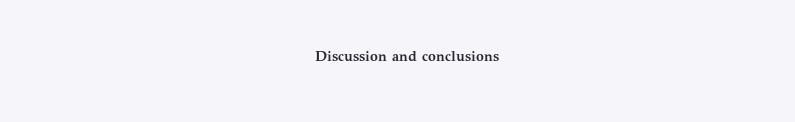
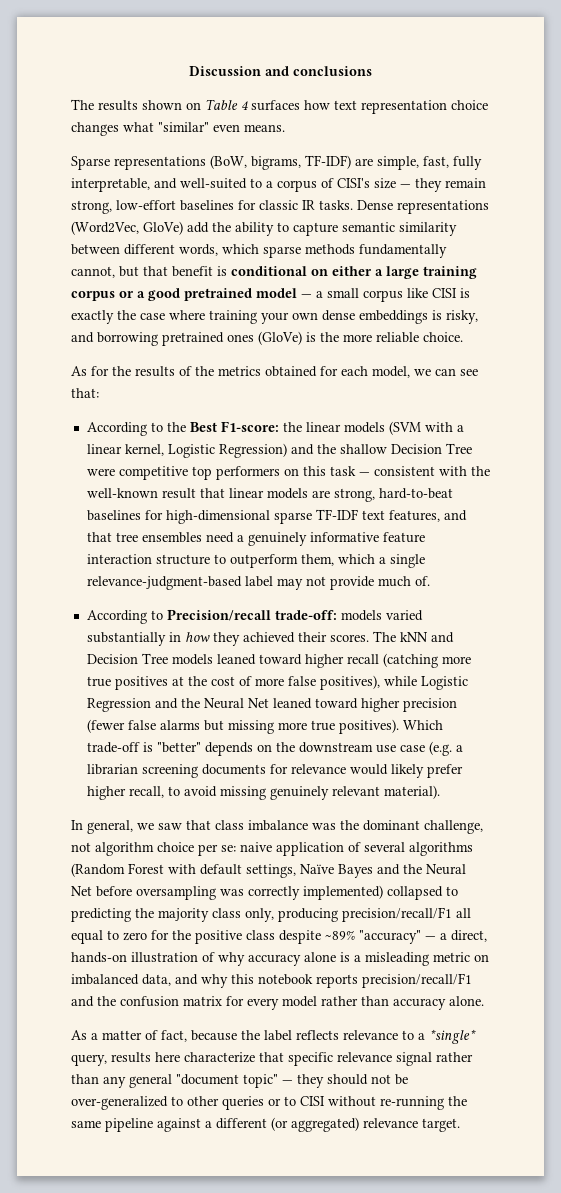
+ The results shown on Table 4 surfaces how text representation choice changes what "similar" even means.
+ Sparse representations (BoW, bigrams, TF-IDF) are simple, fast, fully interpretable, and well-suited to a corpus of CISI's size — they remain strong, low-effort baselines for classic IR tasks. Dense representations (Word2Vec, GloVe) add the ability to capture semantic similarity between different words, which sparse methods fundamentally cannot, but that benefit is conditional on either a large training corpus or a good pretrained model — a small corpus like CISI is exactly the case where training your own dense embeddings is risky, and borrowing pretrained ones (GloVe) is the more reliable choice.
+ As for the results of the metrics obtained for each model, we can see that:
+ According to the Best F1-score: the linear models (SVM with a linear kernel, Logistic Regression) and the shallow Decision Tree were competitive top performers on this task — consistent with the well-known result that linear models are strong, hard-to-beat baselines for high-dimensional sparse TF-IDF text features, and that tree ensembles need a genuinely informative feature interaction structure to outperform them, which a single relevance-judgment-based label may not provide much of.
+ According to Precision/recall trade-off: models varied substantially in how they achieved their scores. The kNN and Decision Tree models leaned toward higher recall (catching more true positives at the cost of more false positives), while Logistic Regression and the Neural Net leaned toward higher precision (fewer false alarms but missing more true positives). Which trade-off is "better" depends on the downstream use case (e.g. a librarian screening documents for relevance would likely prefer higher recall, to avoid missing genuinely relevant material).
+ In general, we saw that class imbalance was the dominant challenge, not algorithm choice per se: naive application of several algorithms (Random Forest with default settings, Naïve Bayes and the Neural Net before oversampling was correctly implemented) collapsed to predicting the majority class only, producing precision/recall/F1 all equal to zero for the positive class despite ~89% "accuracy" — a direct, hands-on illustration of why accuracy alone is a misleading metric on imbalanced data, and why this notebook reports precision/recall/F1 and the confusion matrix for every model rather than accuracy alone.
+ As a matter of fact, because the label reflects relevance to a *single* query, results here characterize that specific relevance signal rather than any general "document topic" — they should not be over-generalized to other queries or to CISI without re-running the same pipeline against a different (or aggregated) relevance target.

